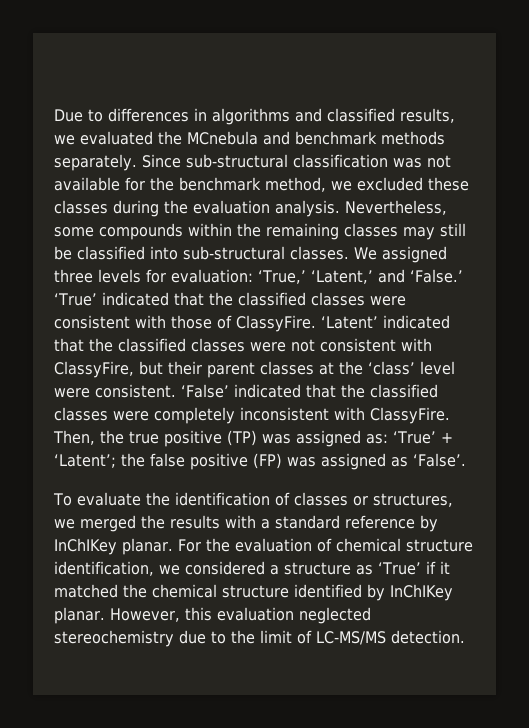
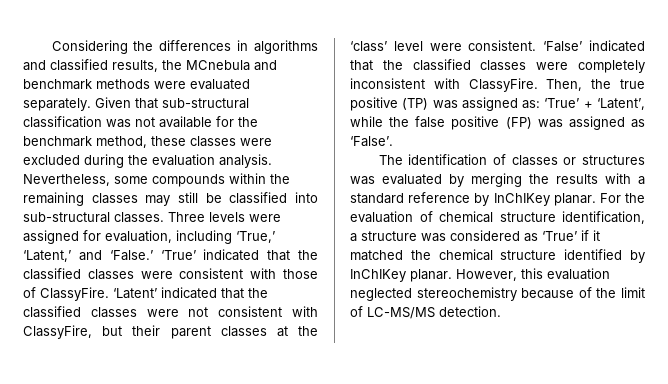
- Due to differences in algorithms and classified results, we evaluated the MCnebula and benchmark methods separately. Since sub-structural classification was not available for the benchmark method, we excluded these classes during the evaluation analysis.
+ Considering the differences in algorithms and classified results, the MCnebula and benchmark methods were evaluated separately. Given that sub-structural classification was not available for the benchmark method, these classes were excluded during the evaluation analysis.
- We assigned three levels for evaluation: ‘True,’ ‘Latent,’ and ‘False.’
+ Three levels were assigned for evaluation, including ‘True,’ ‘Latent,’ and ‘False.’
- Then, the true positive (TP) was assigned as: ‘True’ + ‘Latent’; the false positive (FP) was assigned as ‘False’.
+ Then, the true positive (TP) was assigned as: ‘True’ + ‘Latent’, while the false positive (FP) was assigned as ‘False’.
- To evaluate the identification of classes or structures, we merged the results with a standard reference by InChIKey planar.
+ The identification of classes or structures was evaluated by merging the results with a standard reference by InChIKey planar.
- For the evaluation of chemical structure identification, we considered a structure as ‘True’ if it matched the chemical structure identified by InChIKey planar.
+ For the evaluation of chemical structure identification, a structure was considered as ‘True’ if it matched the chemical structure identified by InChIKey planar.
- However, this evaluation neglected stereochemistry due to the limit of LC-MS/MS detection.
+ However, this evaluation neglected stereochemistry because of the limit of LC-MS/MS detection.

